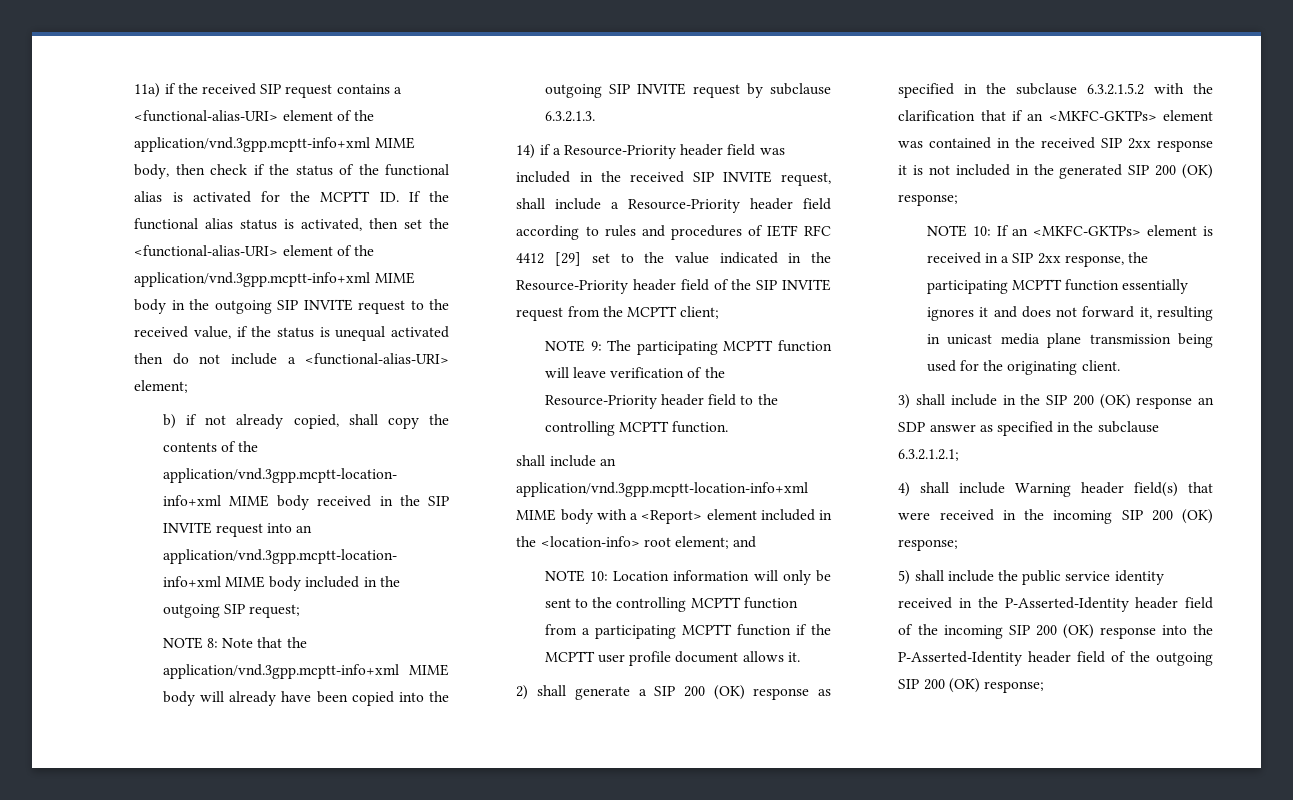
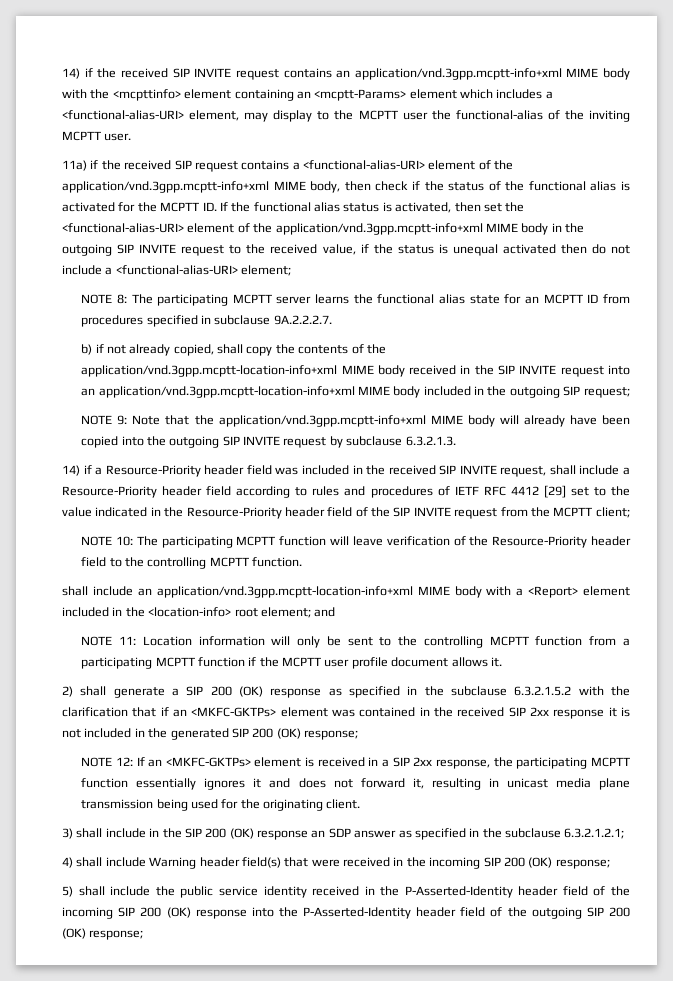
+ 14) if the received SIP INVITE request contains an application/vnd.3gpp.mcptt-info+xml MIME body with the <mcpttinfo> element containing an <mcptt-Params> element which includes a <functional-alias-URI> element, may display to the MCPTT user the functional-alias of the inviting MCPTT user.
+ NOTE 8: The participating MCPTT server learns the functional alias state for an MCPTT ID from procedures specified in subclause 9A.2.2.2.7.
- NOTE 8: Note that the application/vnd.3gpp.mcptt-info+xml MIME body will already have been copied into the outgoing SIP INVITE request by subclause 6.3.2.1.3.
+ NOTE 9: Note that the application/vnd.3gpp.mcptt-info+xml MIME body will already have been copied into the outgoing SIP INVITE request by subclause 6.3.2.1.3.
- NOTE 9: The participating MCPTT function will leave verification of the Resource-Priority header field to the controlling MCPTT function.
+ NOTE 10: The participating MCPTT function will leave verification of the Resource-Priority header field to the controlling MCPTT function.
- NOTE 10: Location information will only be sent to the controlling MCPTT function from a participating MCPTT function if the MCPTT user profile document allows it.
+ NOTE 11: Location information will only be sent to the controlling MCPTT function from a participating MCPTT function if the MCPTT user profile document allows it.
- NOTE 10: If an <MKFC-GKTPs> element is received in a SIP 2xx response, the participating MCPTT function essentially ignores it and does not forward it, resulting in unicast media plane transmission being used for the originating client.
+ NOTE 12: If an <MKFC-GKTPs> element is received in a SIP 2xx response, the participating MCPTT function essentially ignores it and does not forward it, resulting in unicast media plane transmission being used for the originating client.

